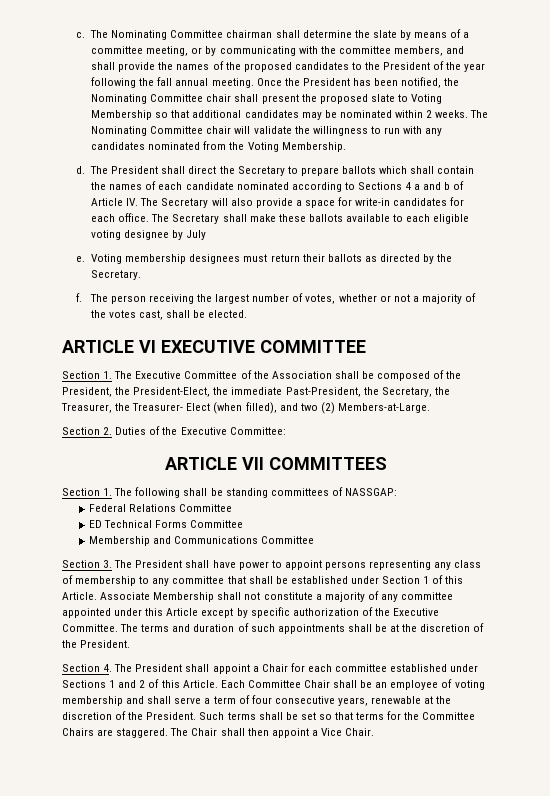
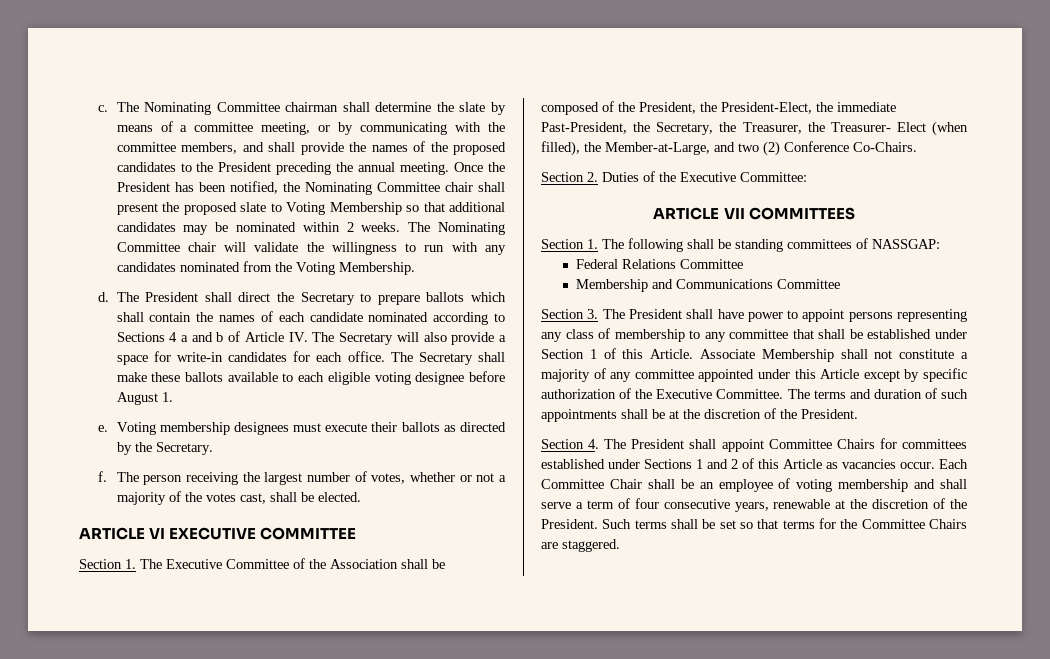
- The Nominating Committee chairman shall determine the slate by means of a committee meeting, or by communicating with the committee members, and shall provide the names of the proposed candidates to the President of the year following the fall annual meeting.
+ The Nominating Committee chairman shall determine the slate by means of a committee meeting, or by communicating with the committee members, and shall provide the names of the proposed candidates to the President preceding the annual meeting.
- The Secretary shall make these ballots available to each eligible voting designee by July
+ The Secretary shall make these ballots available to each eligible voting designee before August 1.
- Voting membership designees must return their ballots as directed by the Secretary.
+ Voting membership designees must execute their ballots as directed by the Secretary.
- Section 1. The Executive Committee of the Association shall be composed of the President, the President-Elect, the immediate Past-President, the Secretary, the Treasurer, the Treasurer- Elect (when filled), and two (2) Members-at-Large.
+ Section 1. The Executive Committee of the Association shall be composed of the President, the President-Elect, the immediate Past-President, the Secretary, the Treasurer, the Treasurer- Elect (when filled), the Member-at-Large, and two (2) Conference Co-Chairs.
- ED Technical Forms Committee
- Section 4. The President shall appoint a Chair for each committee established under Sections 1 and 2 of this Article.
+ Section 4. The President shall appoint Committee Chairs for committees established under Sections 1 and 2 of this Article as vacancies occur.
- The Chair shall then appoint a Vice Chair.

